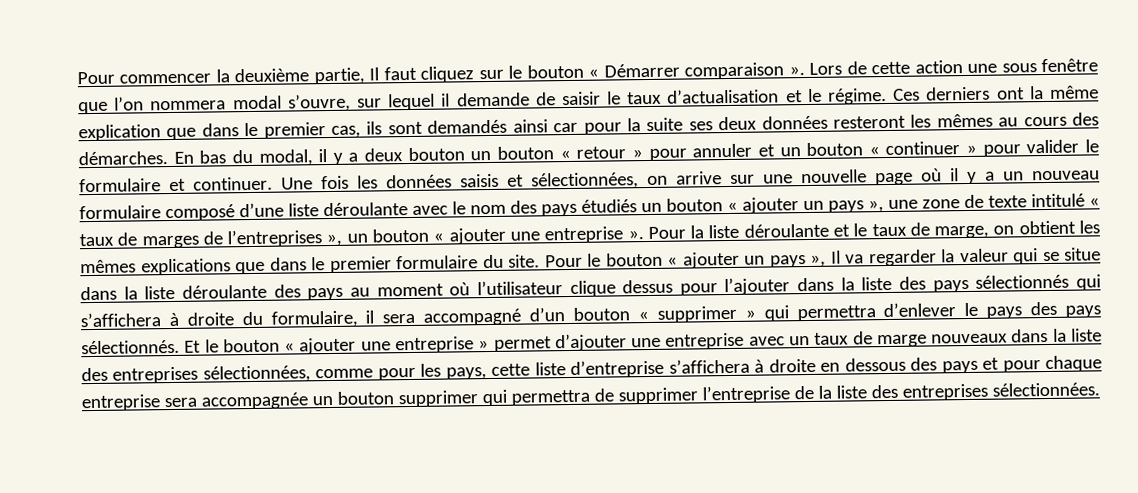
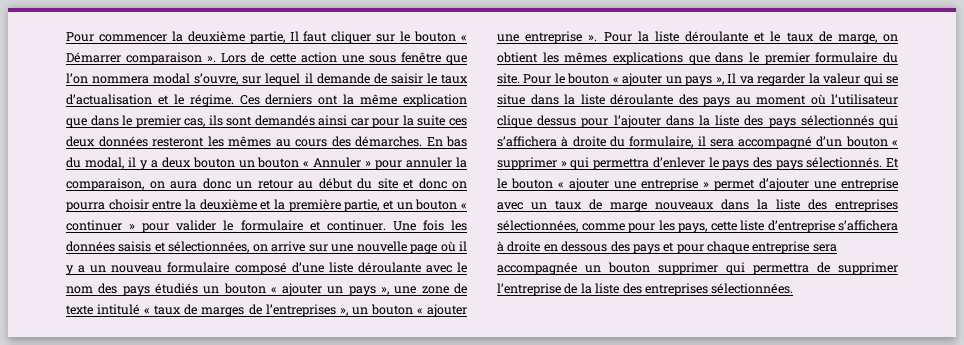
- Pour commencer la deuxième partie, Il faut cliquez sur le bouton « Démarrer comparaison ».
+ Pour commencer la deuxième partie, Il faut cliquer sur le bouton « Démarrer comparaison ».
- Ces derniers ont la même explication que dans le premier cas, ils sont demandés ainsi car pour la suite ses deux données resteront les mêmes au cours des démarches.
+ Ces derniers ont la même explication que dans le premier cas, ils sont demandés ainsi car pour la suite ces deux données resteront les mêmes au cours des démarches.
- En bas du modal, il y a deux bouton un bouton « retour » pour annuler et un bouton « continuer » pour valider le formulaire et continuer.
+ En bas du modal, il y a deux bouton un bouton « Annuler » pour annuler la comparaison, on aura donc un retour au début du site et donc on pourra choisir entre la deuxième et la première partie, et un bouton « continuer » pour valider le formulaire et continuer.

